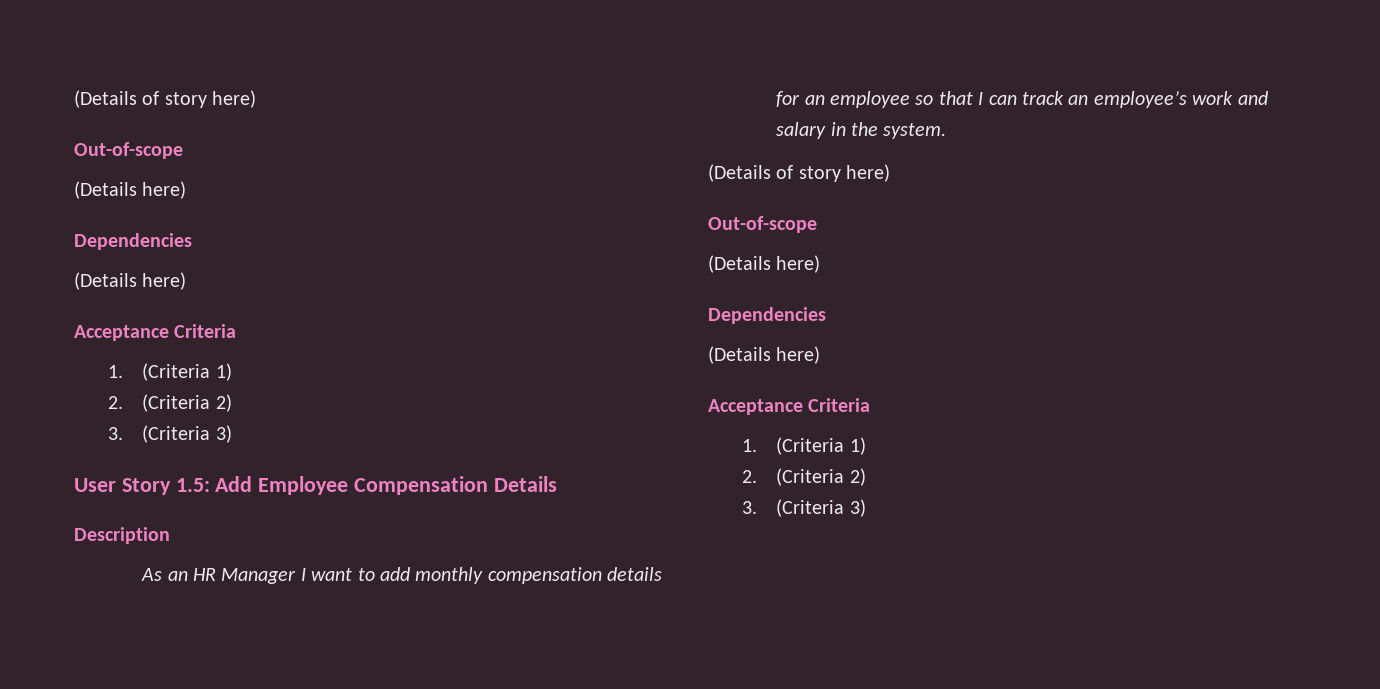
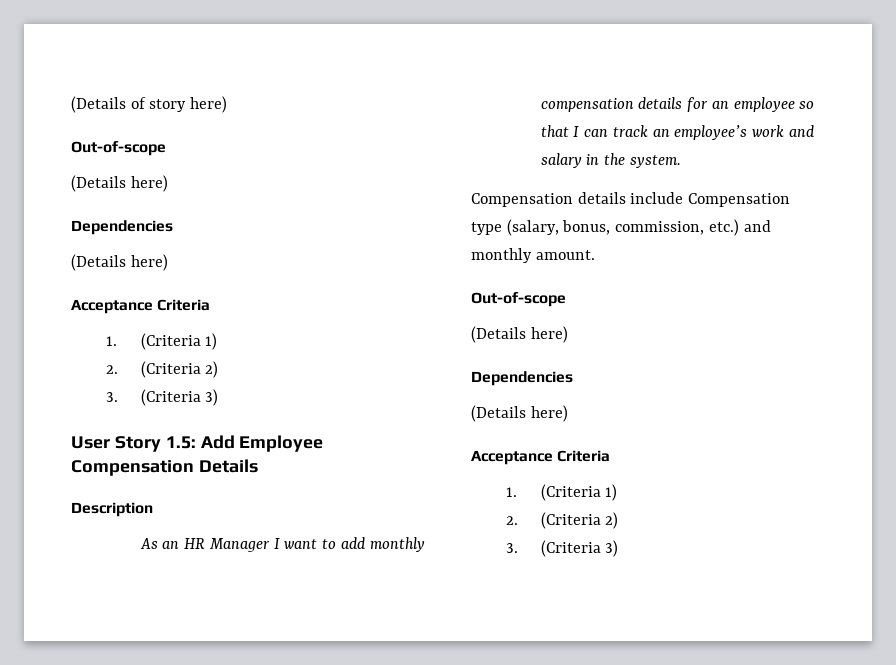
  As an HR Manager I want to add monthly compensation details for an employee so that I can track an employee’s work and salary in the system.
- (Details of story here)
+ Compensation details include Compensation type (salary, bonus, commission, etc.) and monthly amount.

